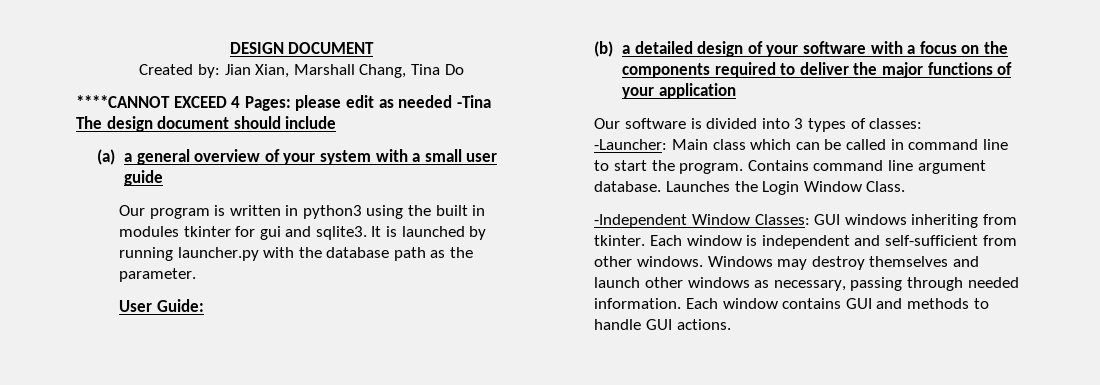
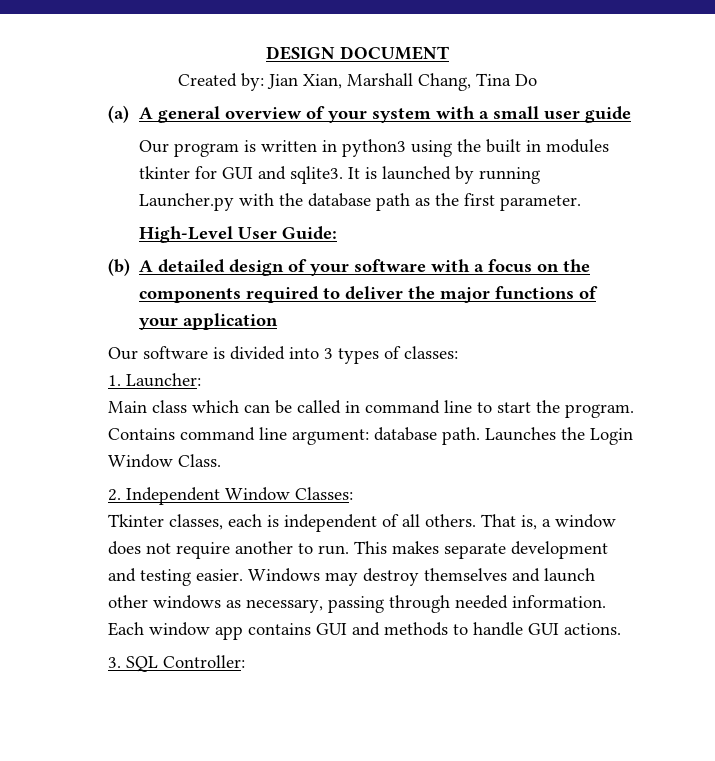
- ****CANNOT EXCEED 4 Pages: please edit as needed -Tina
- The design document should include
- (a) a general overview of your system with a small user guide
+ (a) A general overview of your system with a small user guide
- Our program is written in python3 using the built in modules tkinter for gui and sqlite3.
+ Our program is written in python3 using the built in modules tkinter for GUI and sqlite3.
- It is launched by running launcher.py with the database path as the parameter.
+ It is launched by running Launcher.py with the database path as the first parameter.
- User Guide:
+ High-Level User Guide:
- (b) a detailed design of your software with a focus on the components required to deliver the major functions of your application
+ (b) A detailed design of your software with a focus on the components required to deliver the major functions of your application
- -Launcher: Main class which can be called in command line to start the program.
+ 1. Launcher:
+ Main class which can be called in command line to start the program.
- Contains command line argument database.
+ Contains command line argument: database path.
- -Independent Window Classes: GUI windows inheriting from tkinter. Each window is independent and self-sufficient from other windows.
+ 2. Independent Window Classes:
+ Tkinter classes, each is independent of all others. That is, a window does not require another to run. This makes separate development and testing easier.
- Each window contains GUI and methods to handle GUI actions.
+ Each window app contains GUI and methods to handle GUI actions.
+ 3. SQL Controller:

